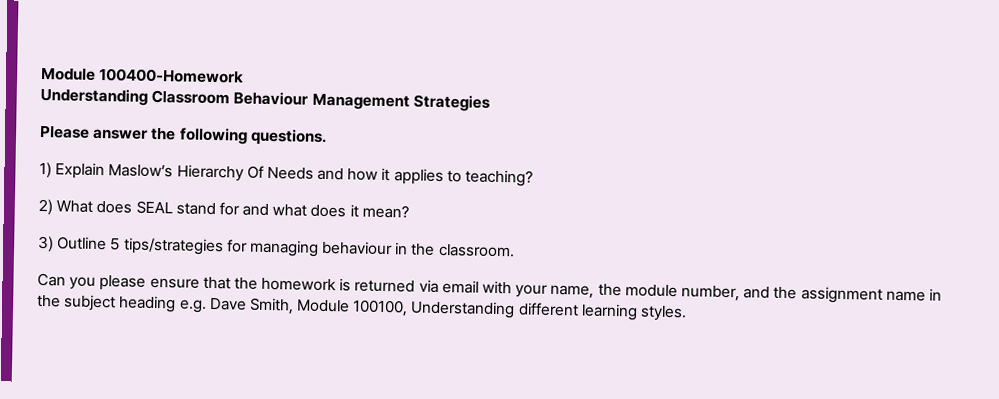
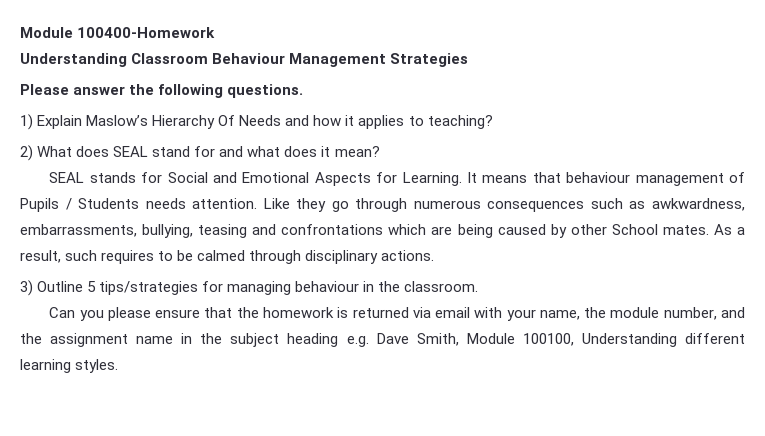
+ SEAL stands for Social and Emotional Aspects for Learning. It means that behaviour management of Pupils / Students needs attention. Like they go through numerous consequences such as awkwardness, embarrassments, bullying, teasing and confrontations which are being caused by other School mates. As a result, such requires to be calmed through disciplinary actions.

